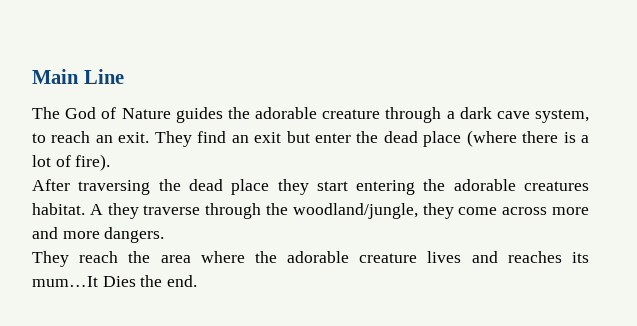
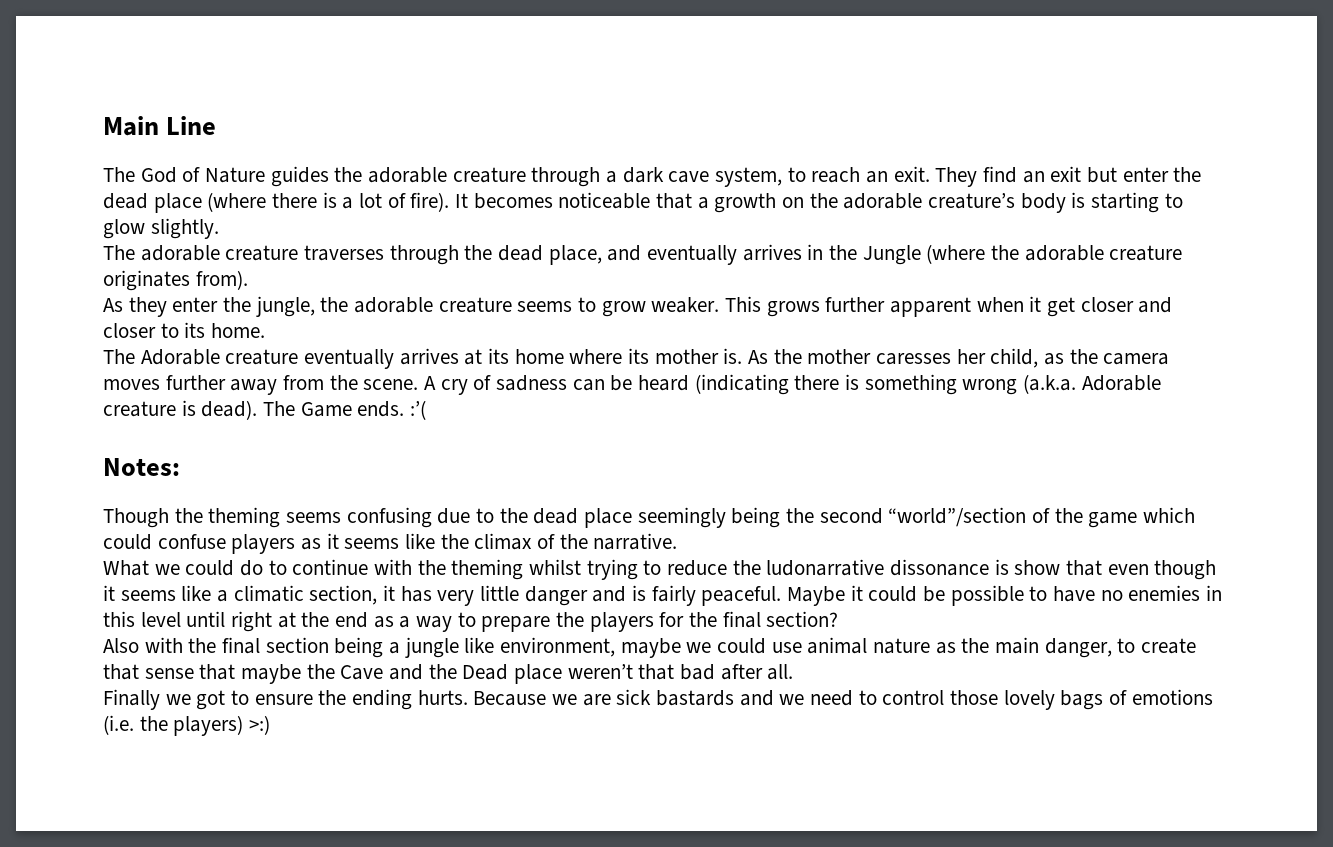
- They find an exit but enter the dead place (where there is a lot of fire).
- After traversing the dead place they start entering the adorable creatures habitat. A they traverse through the woodland/jungle, they come across more and more dangers.
- They reach the area where the adorable creature lives and reaches its mum…It Dies the end.
+ They find an exit but enter the dead place (where there is a lot of fire). It becomes noticeable that a growth on the adorable creature’s body is starting to glow slightly.
+ The adorable creature traverses through the dead place, and eventually arrives in the Jungle (where the adorable creature originates from).
+ As they enter the jungle, the adorable creature seems to grow weaker. This grows further apparent when it get closer and closer to its home.
+ The Adorable creature eventually arrives at its home where its mother is. As the mother caresses her child, as the camera moves further away from the scene. A cry of sadness can be heard (indicating there is something wrong (a.k.a. Adorable creature is dead). The Game ends. :’(
+ Notes:
+ Though the theming seems confusing due to the dead place seemingly being the second “world”/section of the game which could confuse players as it seems like the climax of the narrative.
+ What we could do to continue with the theming whilst trying to reduce the ludonarrative dissonance is show that even though it seems like a climatic section, it has very little danger and is fairly peaceful. Maybe it could be possible to have no enemies in this level until right at the end as a way to prepare the players for the final section?
+ Also with the final section being a jungle like environment, maybe we could use animal nature as the main danger, to create that sense that maybe the Cave and the Dead place weren’t that bad after all.
+ Finally we got to ensure the ending hurts. Because we are sick bastards and we need to control those lovely bags of emotions (i.e. the players) >:)

